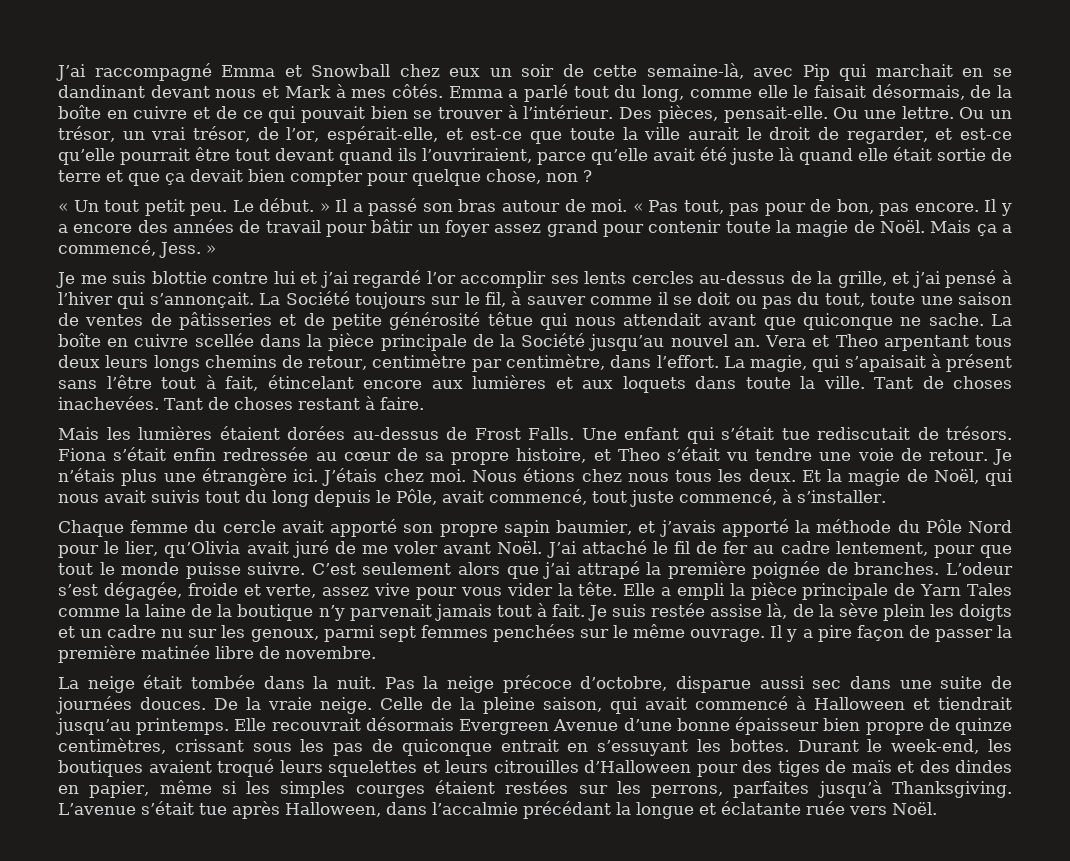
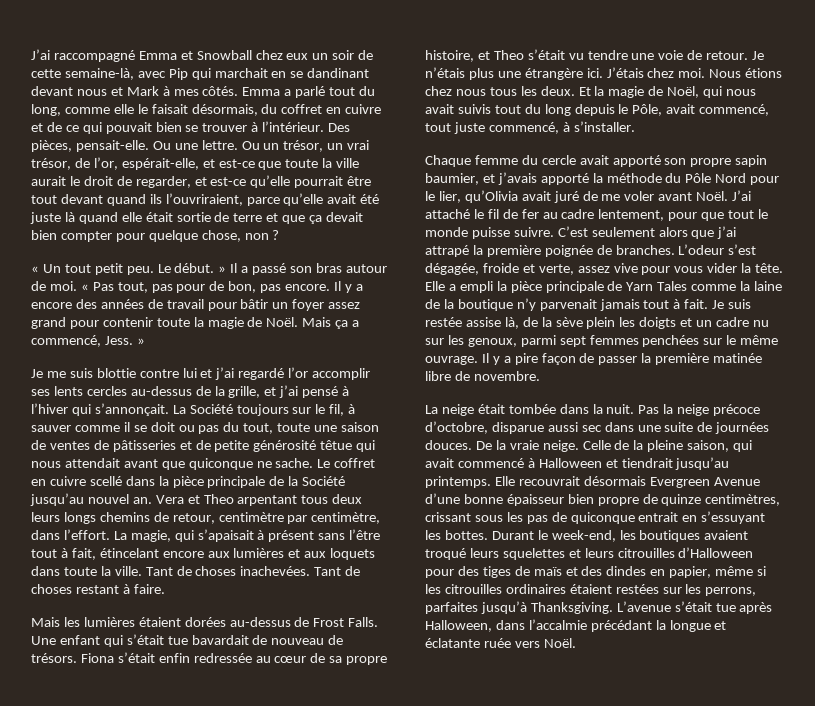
- Emma a parlé tout du long, comme elle le faisait désormais, de la boîte en cuivre et de ce qui pouvait bien se trouver à l’intérieur.
+ Emma a parlé tout du long, comme elle le faisait désormais, du coffret en cuivre et de ce qui pouvait bien se trouver à l’intérieur.
- La boîte en cuivre scellée dans la pièce principale de la Société jusqu’au nouvel an.
+ Le coffret en cuivre scellé dans la pièce principale de la Société jusqu’au nouvel an.
- Une enfant qui s’était tue rediscutait de trésors.
+ Une enfant qui s’était tue bavardait de nouveau de trésors.
- Durant le week-end, les boutiques avaient troqué leurs squelettes et leurs citrouilles d’Halloween pour des tiges de maïs et des dindes en papier, même si les simples courges étaient restées sur les perrons, parfaites jusqu’à Thanksgiving.
+ Durant le week-end, les boutiques avaient troqué leurs squelettes et leurs citrouilles d’Halloween pour des tiges de maïs et des dindes en papier, même si les citrouilles ordinaires étaient restées sur les perrons, parfaites jusqu’à Thanksgiving.

